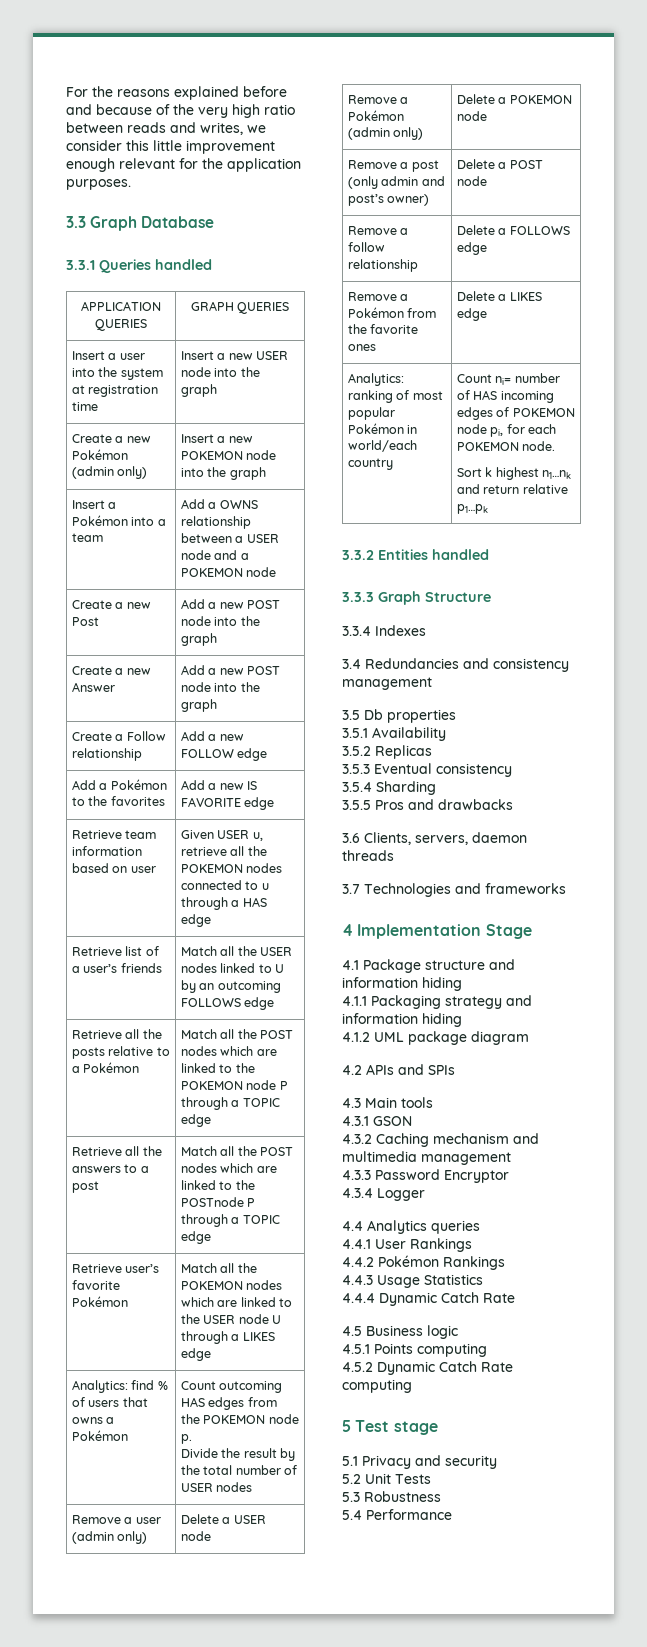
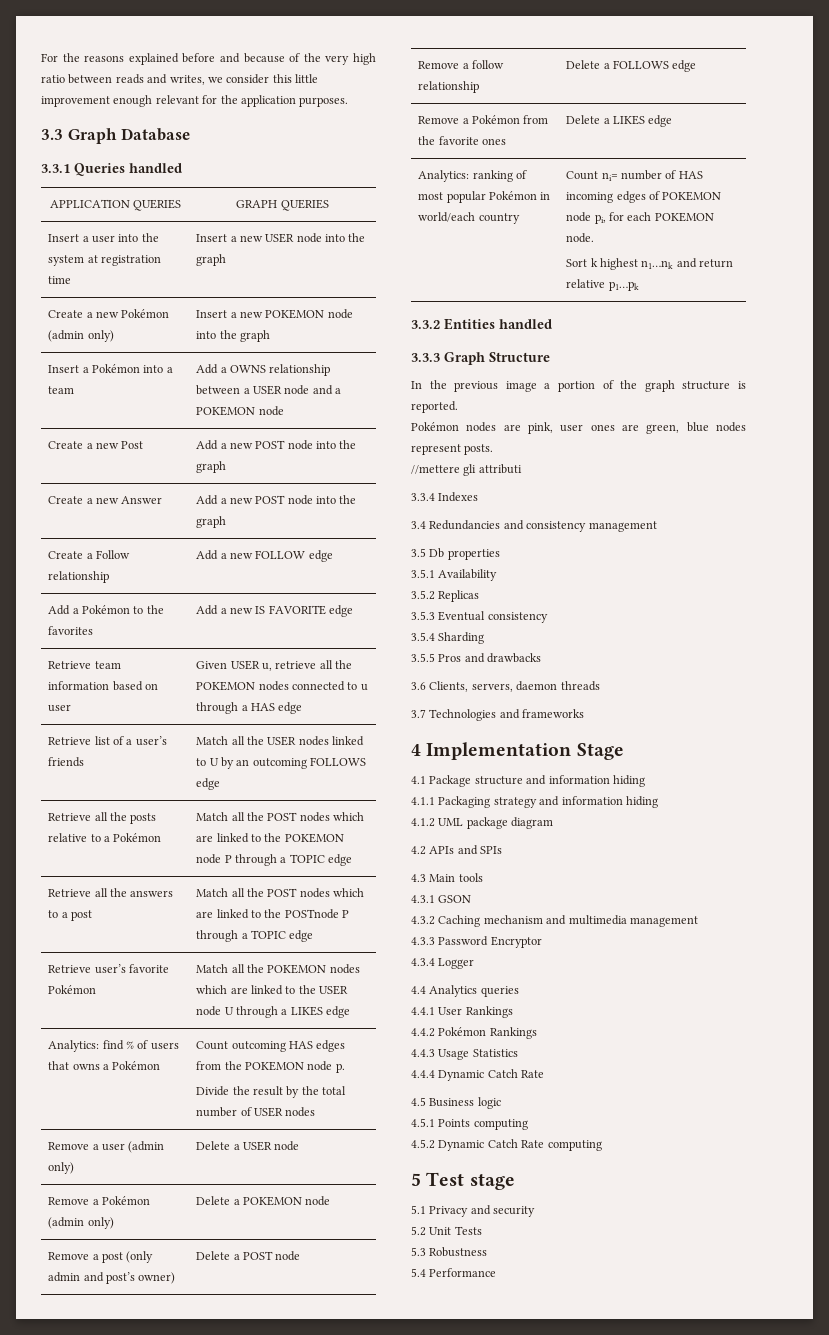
+ In the previous image a portion of the graph structure is reported.
+ Pokémon nodes are pink, user ones are green, blue nodes represent posts.
+ //mettere gli attributi

